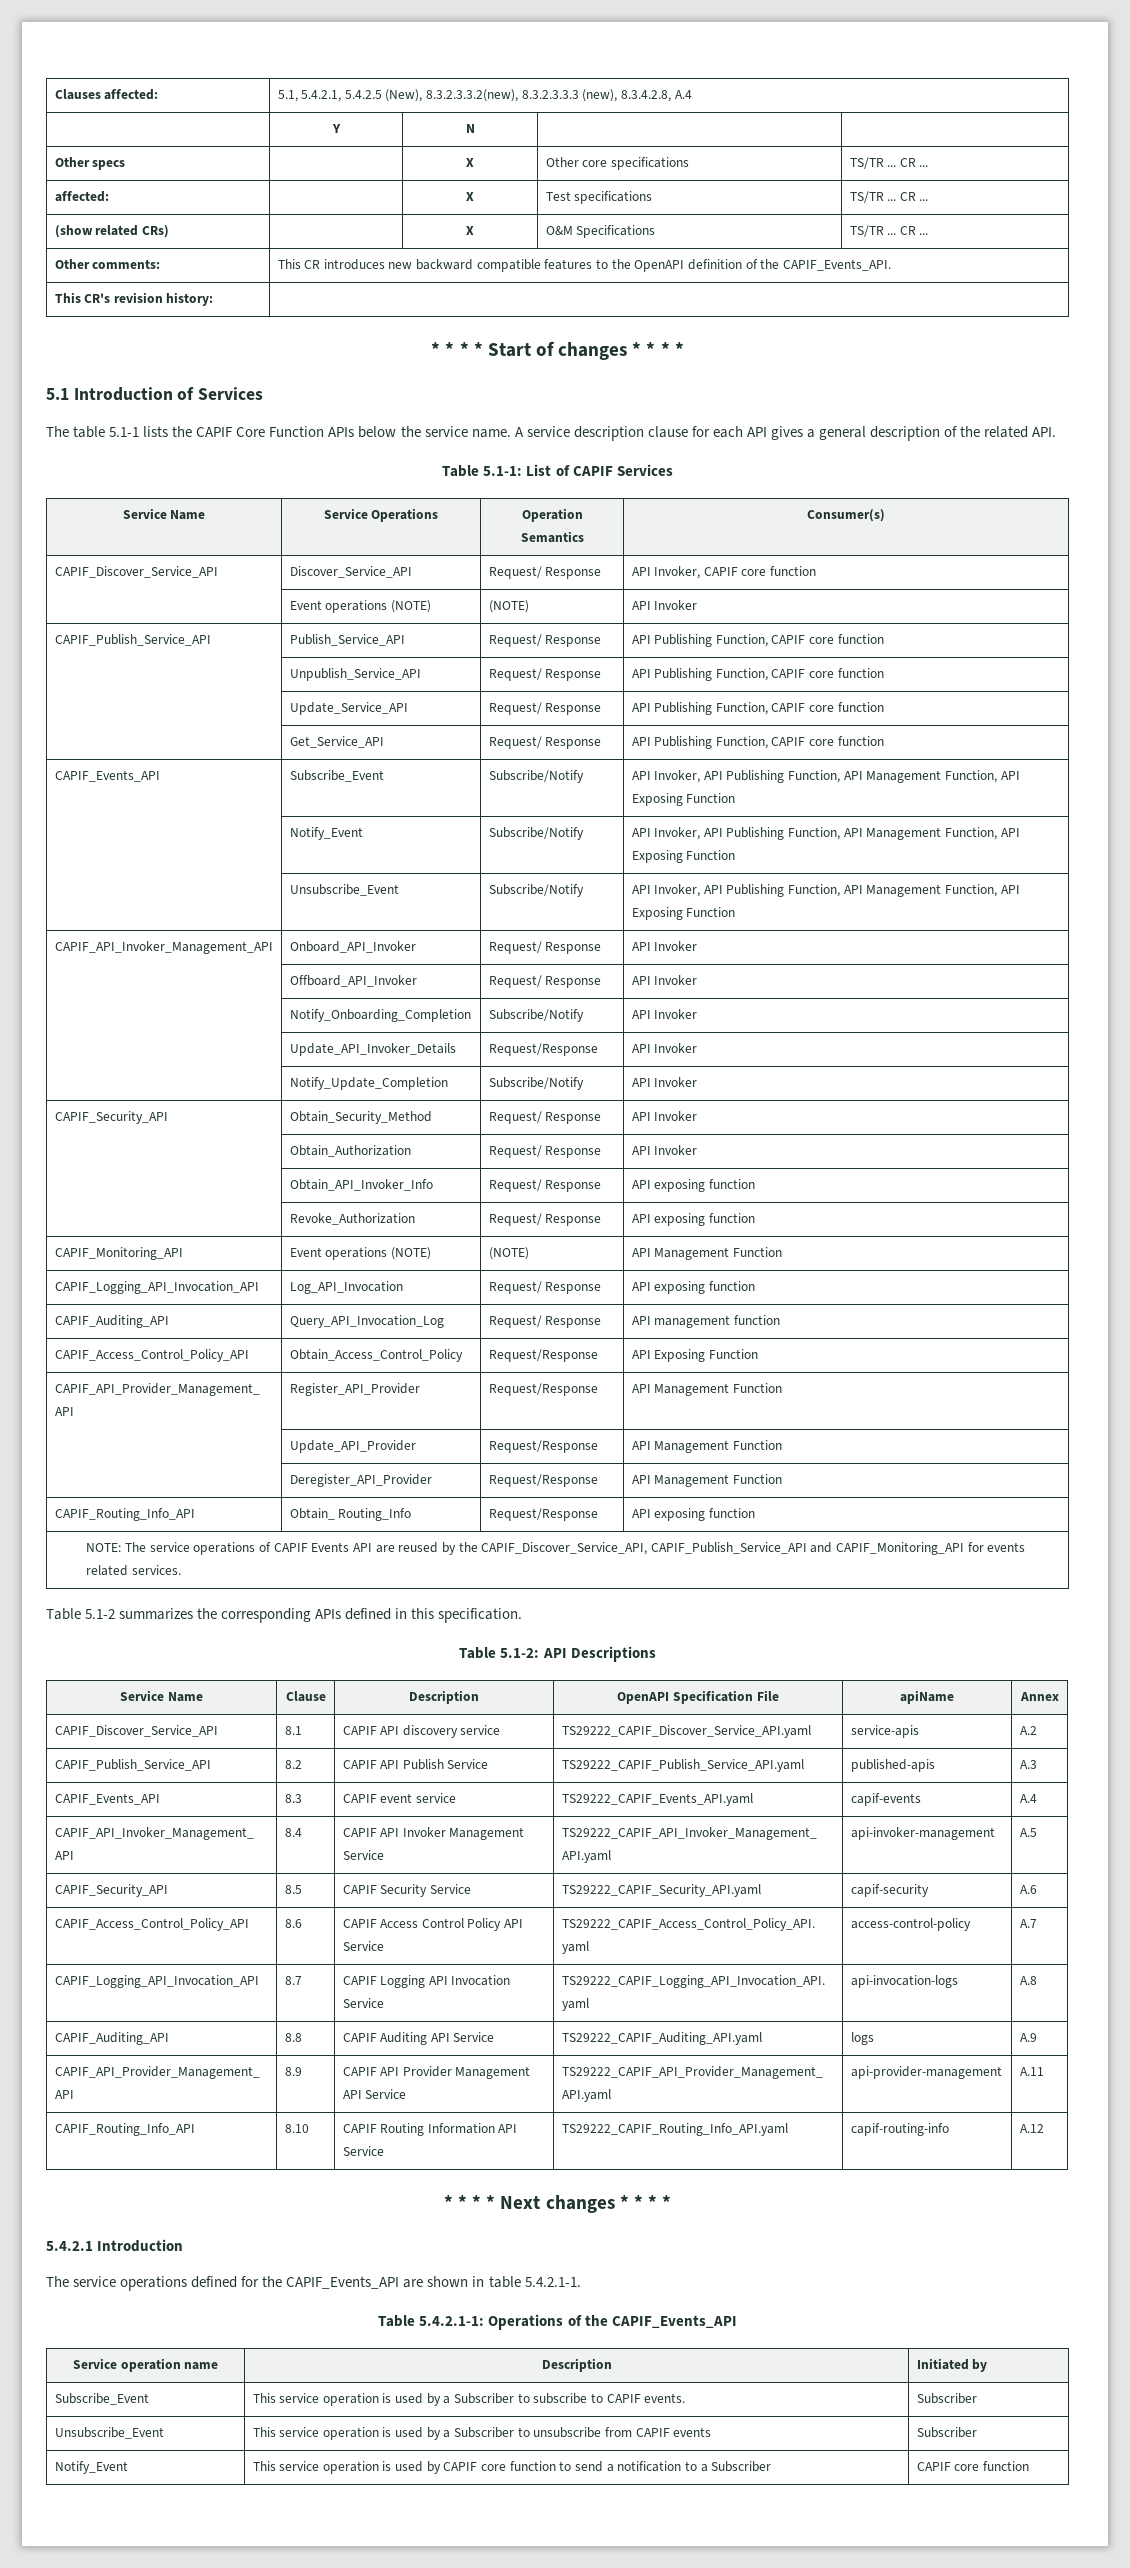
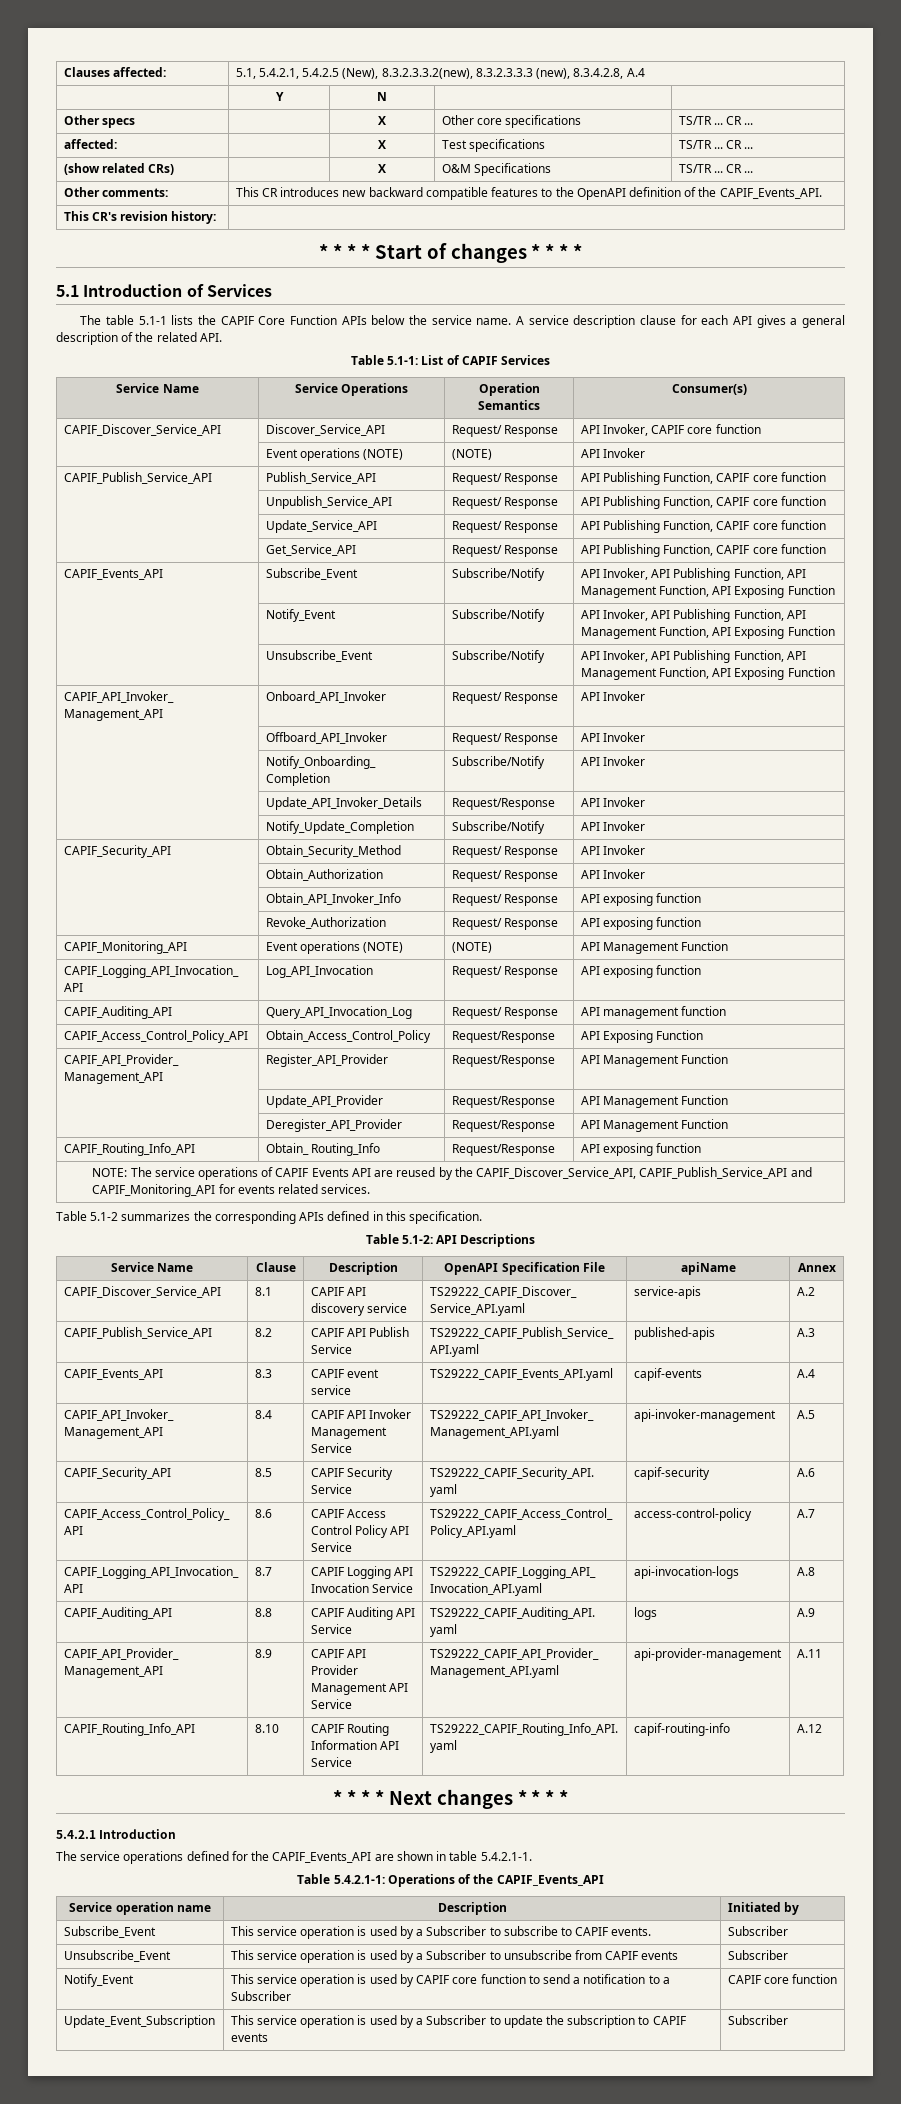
+ Update_Event_Subscription | This service operation is used by a Subscriber to update the subscription to CAPIF events | Subscriber

